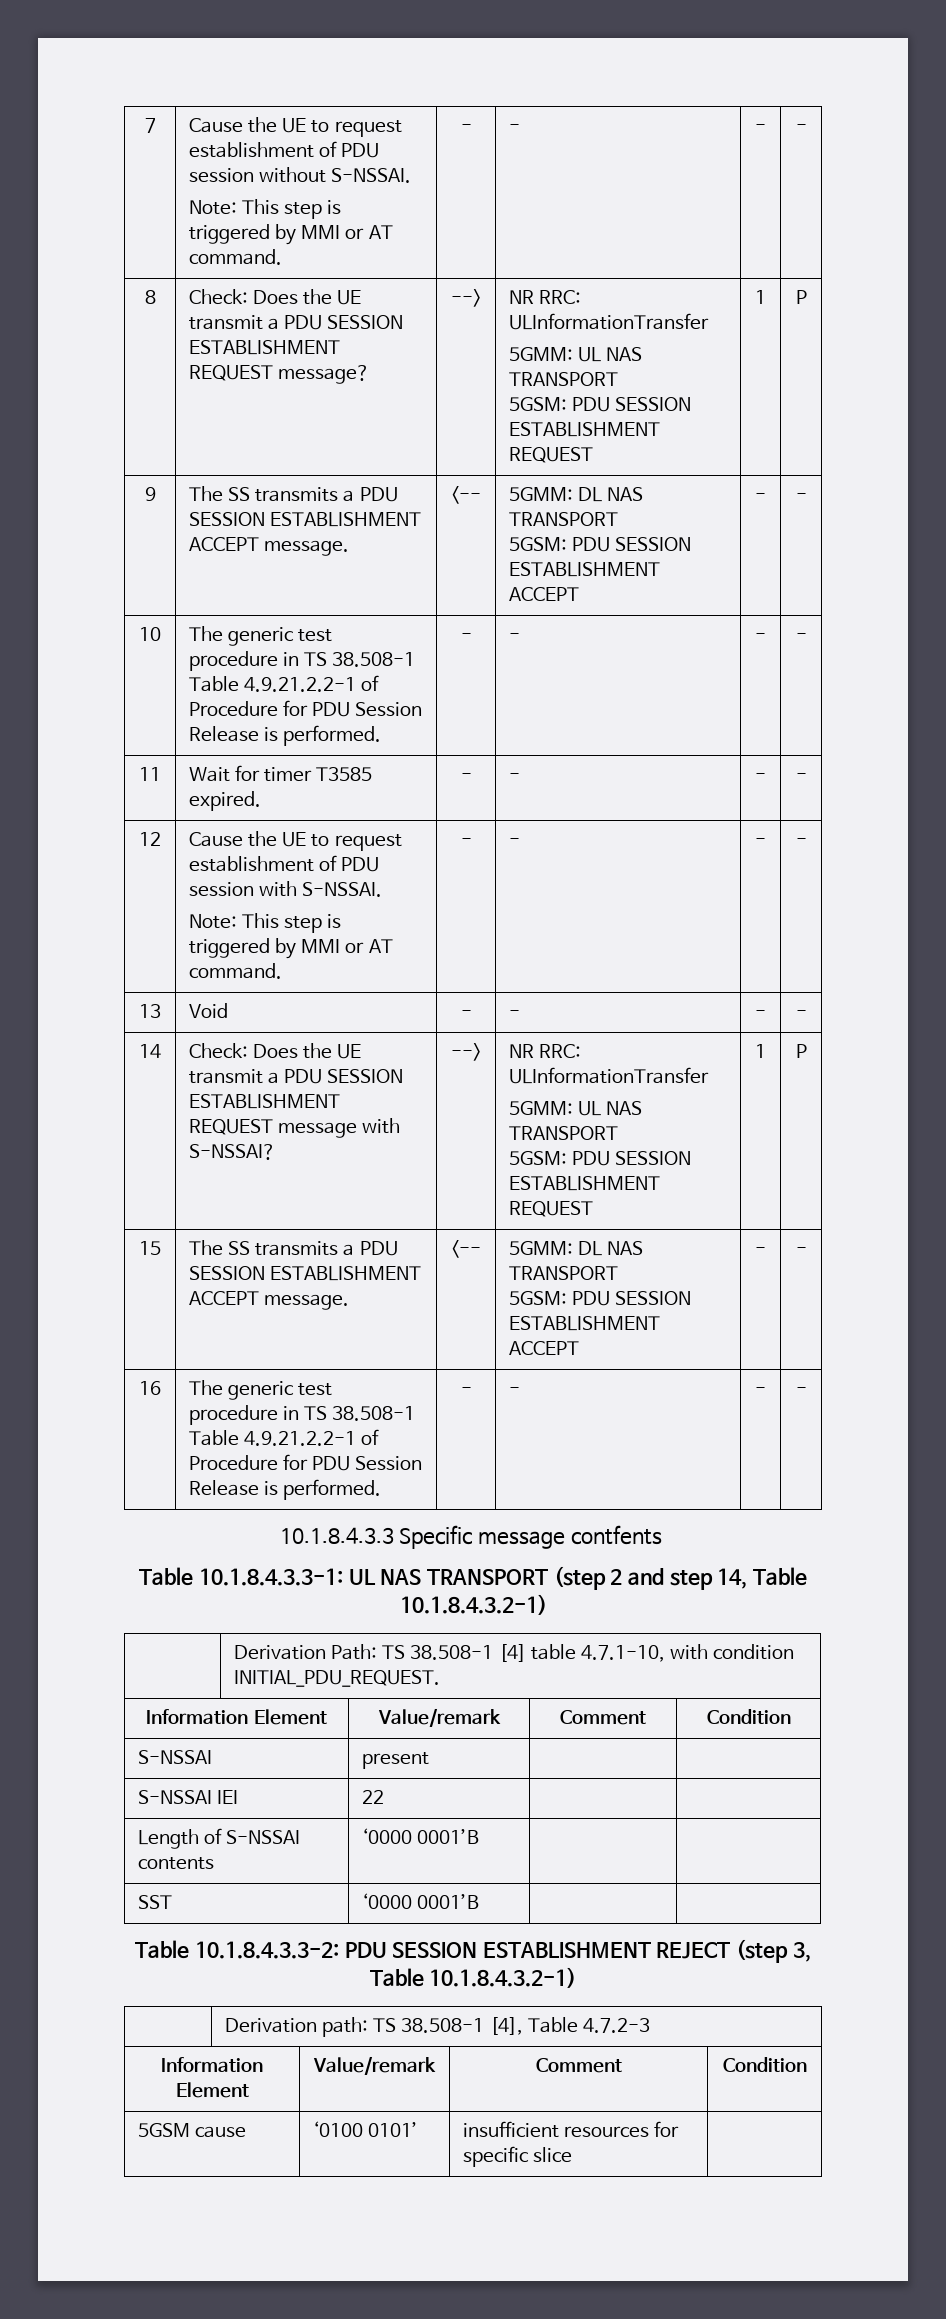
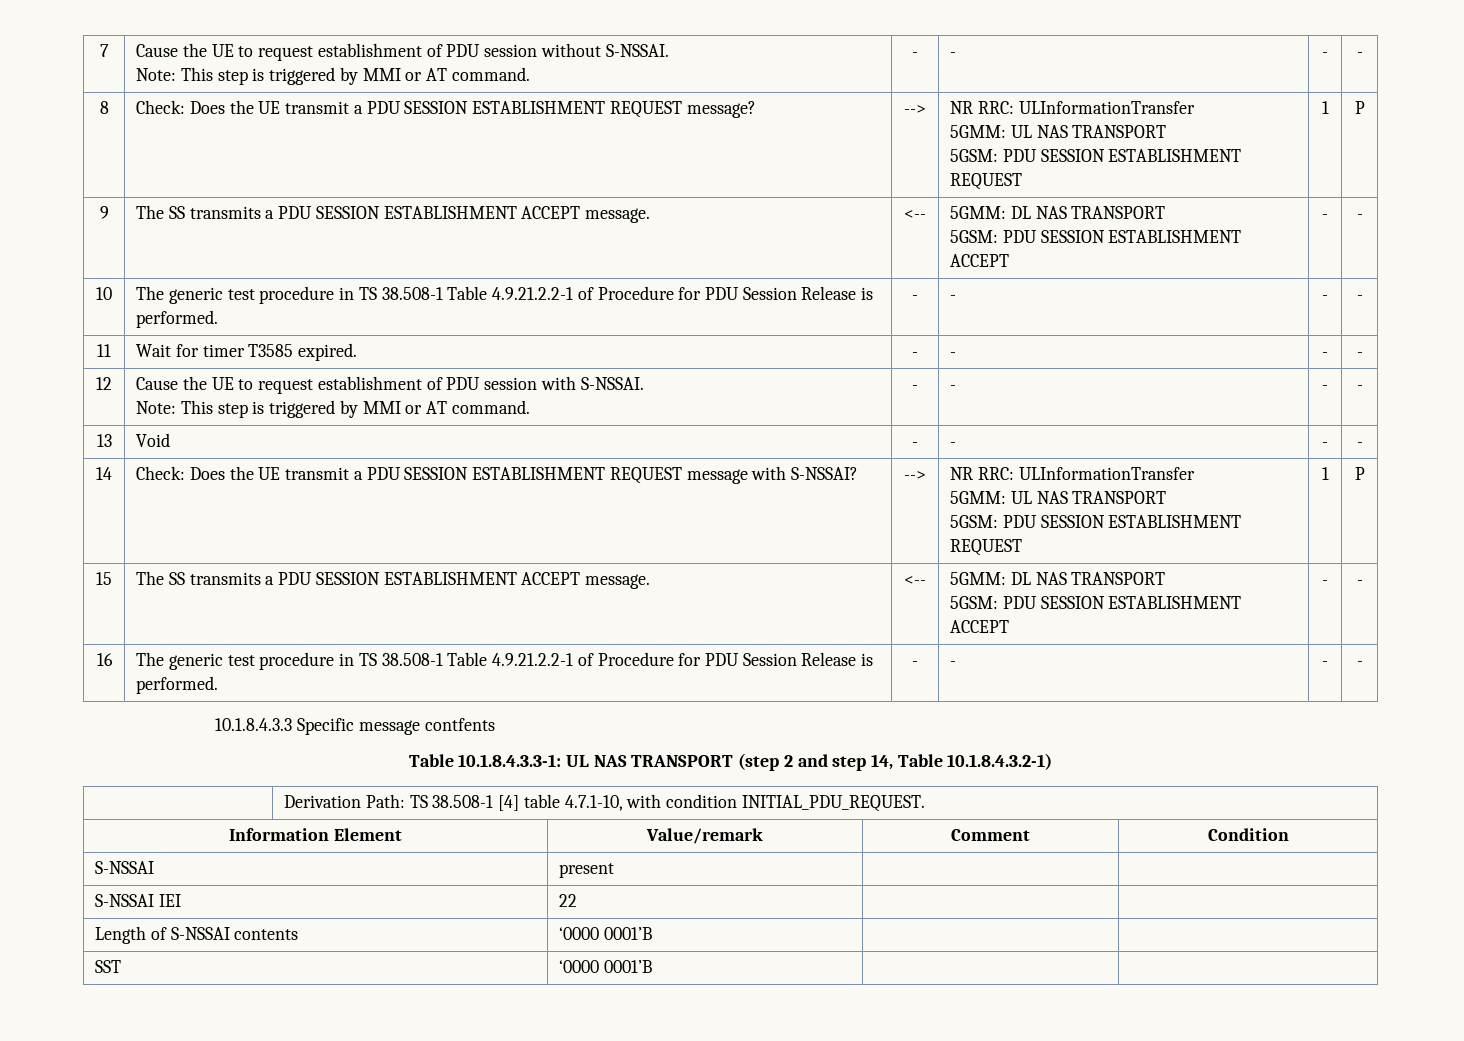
- Table 10.1.8.4.3.3-2: PDU SESSION ESTABLISHMENT REJECT (step 3, Table 10.1.8.4.3.2-1)
- | Derivation path: TS 38.508-1 [4], Table 4.7.2-3
- Information Element | Value/remark | Comment | Condition
- 5GSM cause | ‘0100 0101’ | insufficient resources for specific slice |

